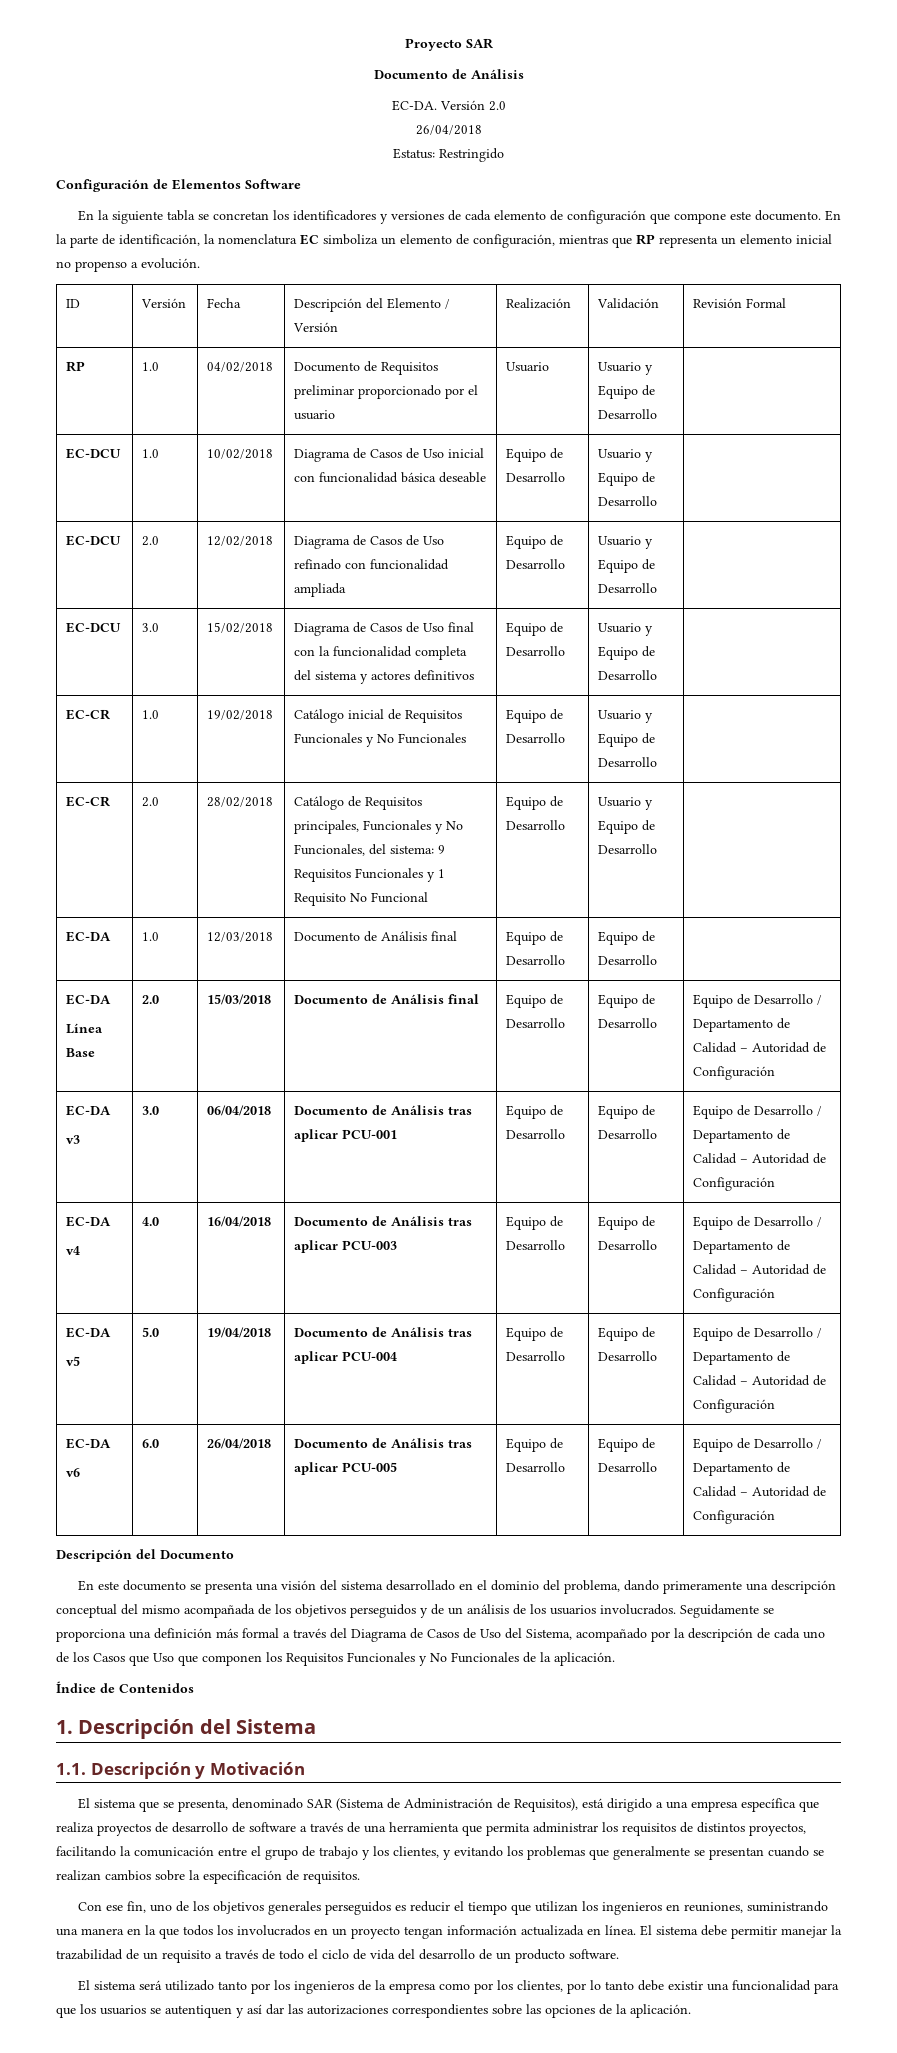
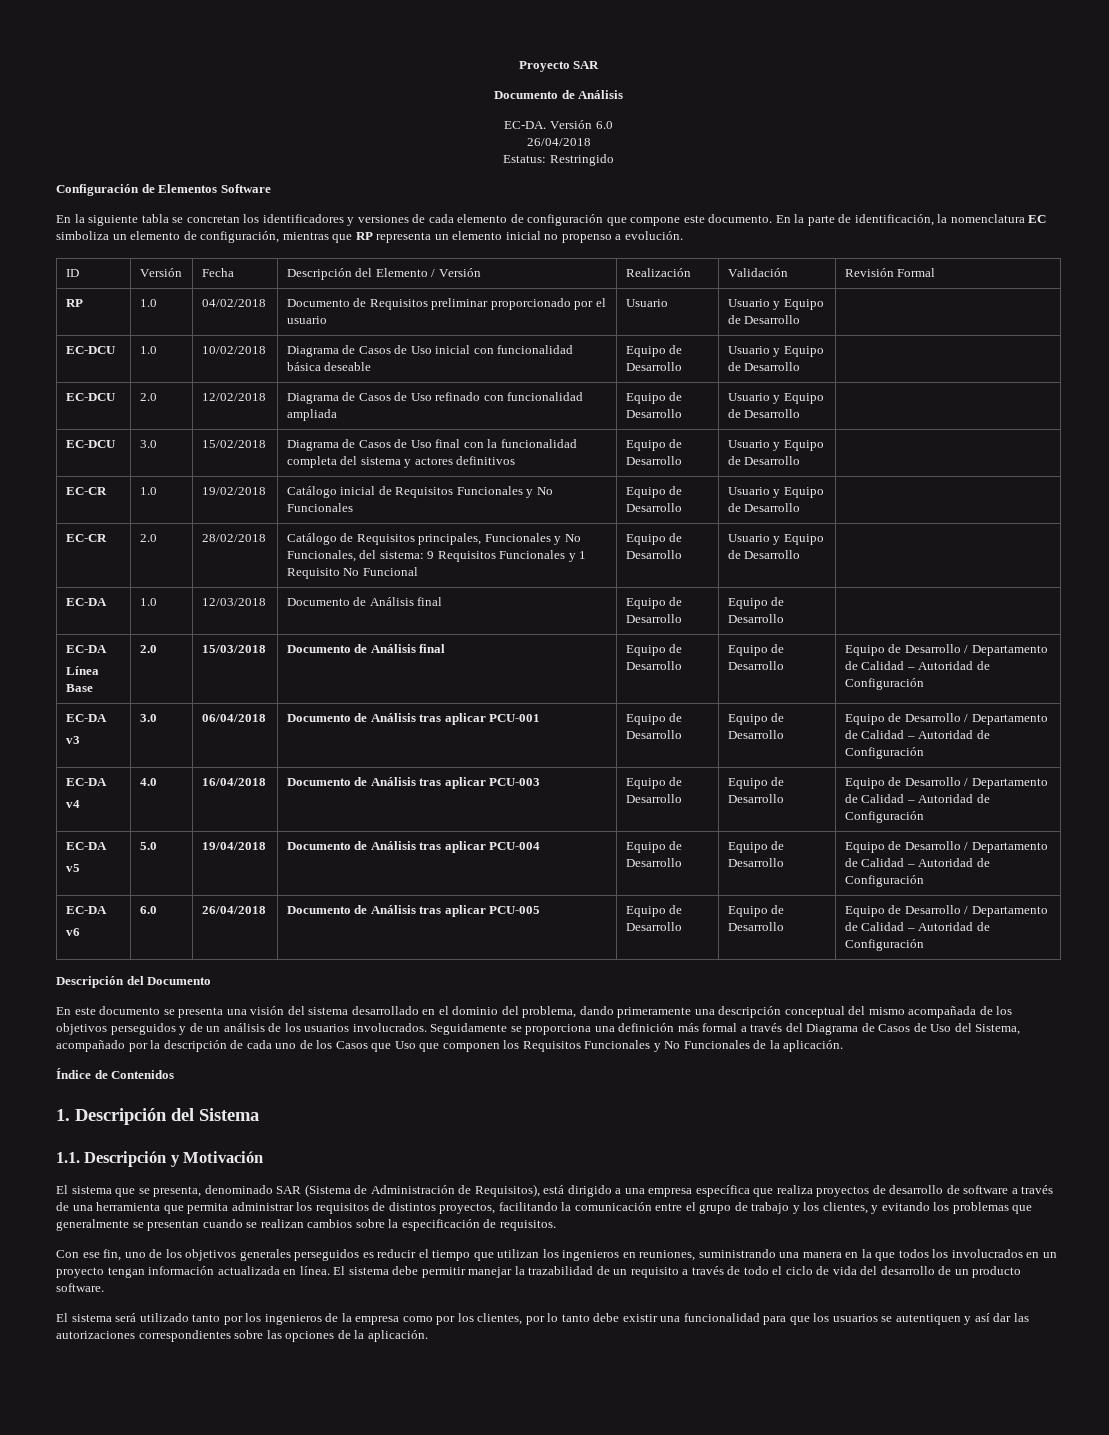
- Versión 2.0
+ Versión 6.0

